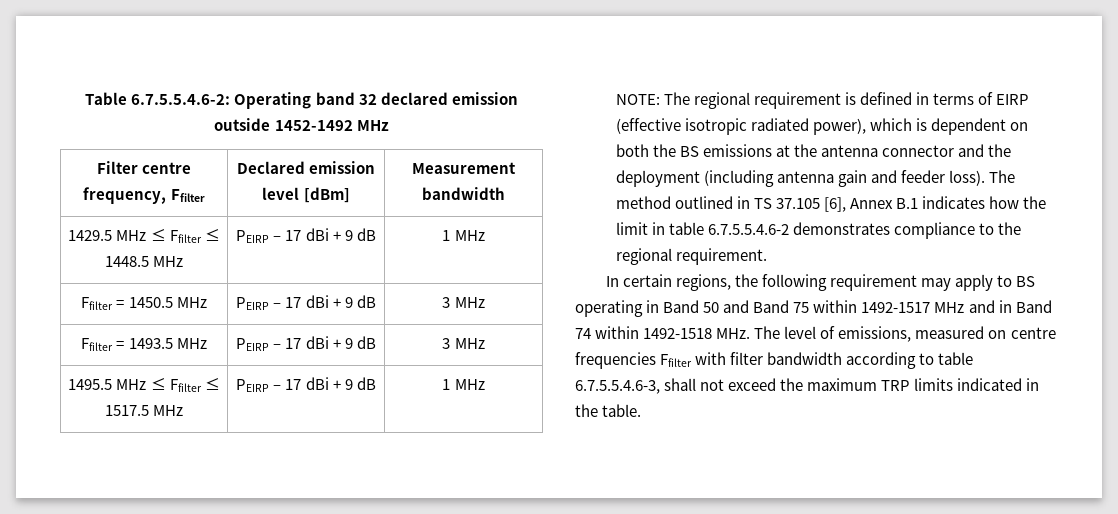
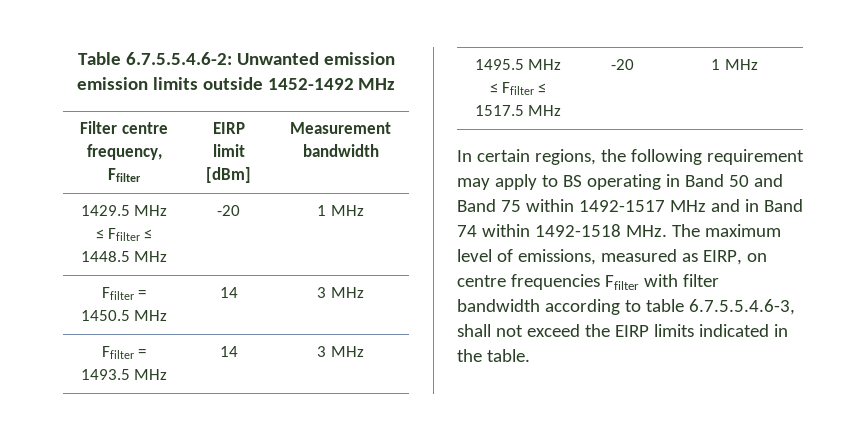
- Table 6.7.5.5.4.6-2: Operating band 32 declared emission outside 1452-1492 MHz
+ Table 6.7.5.5.4.6-2: Unwanted emission emission limits outside 1452-1492 MHz
- Filter centre frequency, Ffilter | Declared emission level [dBm] | Measurement bandwidth
+ Filter centre frequency, Ffilter | EIRP limit [dBm] | Measurement bandwidth
- 1429.5 MHz ≤ Ffilter ≤ 1448.5 MHz | PEIRP – 17 dBi + 9 dB | 1 MHz
+ 1429.5 MHz ≤ Ffilter ≤ 1448.5 MHz | -20 | 1 MHz
- Ffilter = 1450.5 MHz | PEIRP – 17 dBi + 9 dB | 3 MHz
+ Ffilter = 1450.5 MHz | 14 | 3 MHz
- Ffilter = 1493.5 MHz | PEIRP – 17 dBi + 9 dB | 3 MHz
+ Ffilter = 1493.5 MHz | 14 | 3 MHz
- 1495.5 MHz ≤ Ffilter ≤ 1517.5 MHz | PEIRP – 17 dBi + 9 dB | 1 MHz
- NOTE: The regional requirement is defined in terms of EIRP (effective isotropic radiated power), which is dependent on both the BS emissions at the antenna connector and the deployment (including antenna gain and feeder loss). The method outlined in TS 37.105 [6], Annex B.1 indicates how the limit in table 6.7.5.5.4.6-2 demonstrates compliance to the regional requirement.
+ 1495.5 MHz ≤ Ffilter ≤ 1517.5 MHz | -20 | 1 MHz
- In certain regions, the following requirement may apply to BS operating in Band 50 and Band 75 within 1492-1517 MHz and in Band 74 within 1492-1518 MHz. The level of emissions, measured on centre frequencies Ffilter with filter bandwidth according to table 6.7.5.5.4.6-3, shall not exceed the maximum TRP limits indicated in the table.
+ In certain regions, the following requirement may apply to BS operating in Band 50 and Band 75 within 1492-1517 MHz and in Band 74 within 1492-1518 MHz. The maximum level of emissions, measured as EIRP, on centre frequencies Ffilter with filter bandwidth according to table 6.7.5.5.4.6-3, shall not exceed the EIRP limits indicated in the table.

